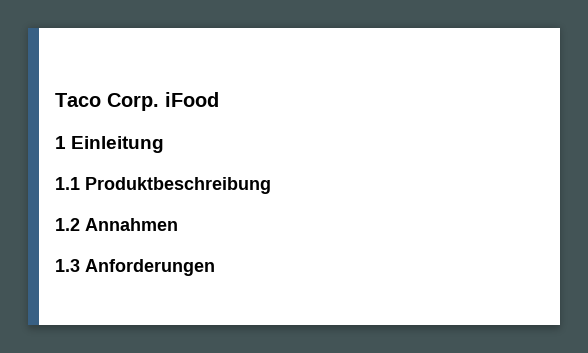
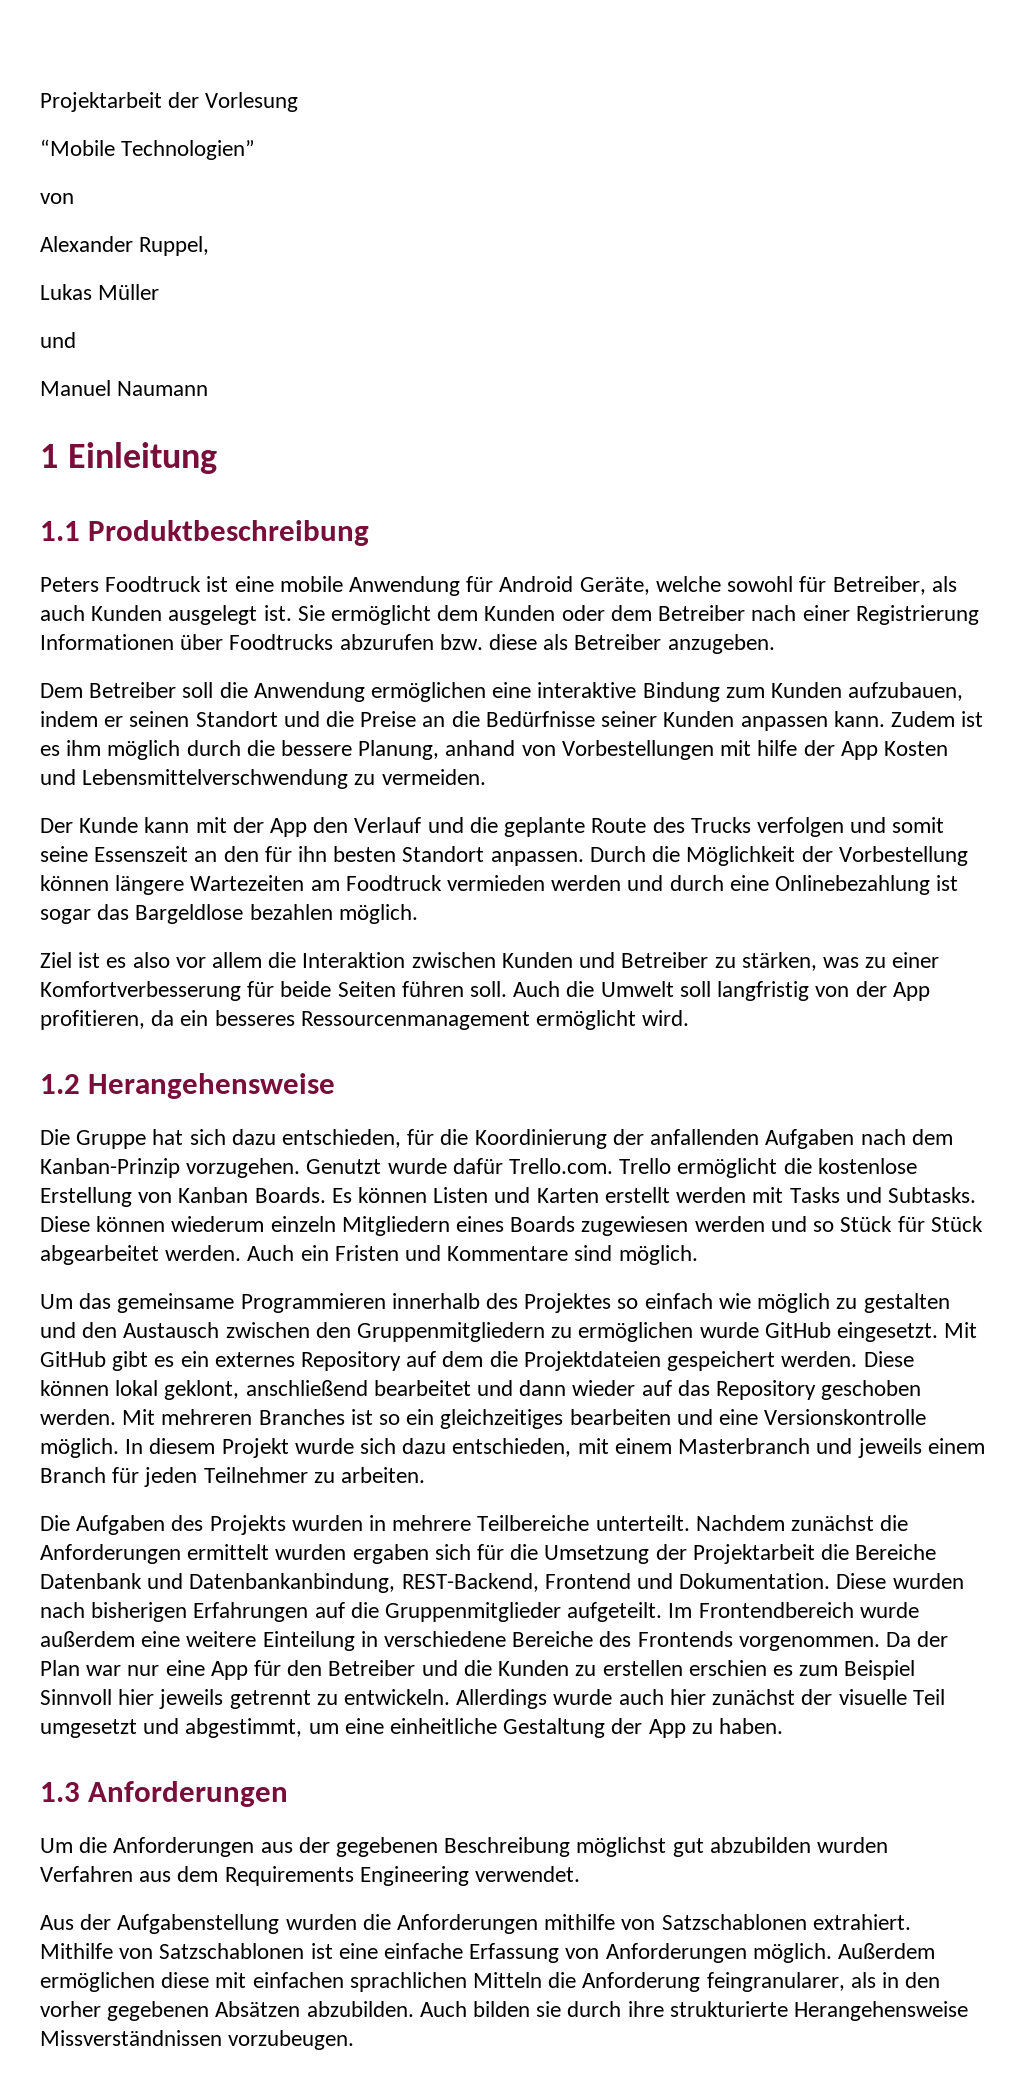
- Taco Corp. iFood
+ Projektarbeit der Vorlesung
+ “Mobile Technologien”
+ von
+ Alexander Ruppel,
+ Lukas Müller
+ und
+ Manuel Naumann
  1 Einleitung
  1.1 Produktbeschreibung
- 1.2 Annahmen
+ Peters Foodtruck ist eine mobile Anwendung für Android Geräte, welche sowohl für Betreiber, als auch Kunden ausgelegt ist. Sie ermöglicht dem Kunden oder dem Betreiber nach einer Registrierung Informationen über Foodtrucks abzurufen bzw. diese als Betreiber anzugeben.
+ Dem Betreiber soll die Anwendung ermöglichen eine interaktive Bindung zum Kunden aufzubauen, indem er seinen Standort und die Preise an die Bedürfnisse seiner Kunden anpassen kann. Zudem ist es ihm möglich durch die bessere Planung, anhand von Vorbestellungen mit hilfe der App Kosten und Lebensmittelverschwendung zu vermeiden.
+ Der Kunde kann mit der App den Verlauf und die geplante Route des Trucks verfolgen und somit seine Essenszeit an den für ihn besten Standort anpassen. Durch die Möglichkeit der Vorbestellung können längere Wartezeiten am Foodtruck vermieden werden und durch eine Onlinebezahlung ist sogar das Bargeldlose bezahlen möglich.
+ Ziel ist es also vor allem die Interaktion zwischen Kunden und Betreiber zu stärken, was zu einer Komfortverbesserung für beide Seiten führen soll. Auch die Umwelt soll langfristig von der App profitieren, da ein besseres Ressourcenmanagement ermöglicht wird.
+ 1.2 Herangehensweise
+ Die Gruppe hat sich dazu entschieden, für die Koordinierung der anfallenden Aufgaben nach dem Kanban-Prinzip vorzugehen. Genutzt wurde dafür Trello.com. Trello ermöglicht die kostenlose Erstellung von Kanban Boards. Es können Listen und Karten erstellt werden mit Tasks und Subtasks. Diese können wiederum einzeln Mitgliedern eines Boards zugewiesen werden und so Stück für Stück abgearbeitet werden. Auch ein Fristen und Kommentare sind möglich.
+ Um das gemeinsame Programmieren innerhalb des Projektes so einfach wie möglich zu gestalten und den Austausch zwischen den Gruppenmitgliedern zu ermöglichen wurde GitHub eingesetzt. Mit GitHub gibt es ein externes Repository auf dem die Projektdateien gespeichert werden. Diese können lokal geklont, anschließend bearbeitet und dann wieder auf das Repository geschoben werden. Mit mehreren Branches ist so ein gleichzeitiges bearbeiten und eine Versionskontrolle möglich. In diesem Projekt wurde sich dazu entschieden, mit einem Masterbranch und jeweils einem Branch für jeden Teilnehmer zu arbeiten.
+ Die Aufgaben des Projekts wurden in mehrere Teilbereiche unterteilt. Nachdem zunächst die Anforderungen ermittelt wurden ergaben sich für die Umsetzung der Projektarbeit die Bereiche Datenbank und Datenbankanbindung, REST-Backend, Frontend und Dokumentation. Diese wurden nach bisherigen Erfahrungen auf die Gruppenmitglieder aufgeteilt. Im Frontendbereich wurde außerdem eine weitere Einteilung in verschiedene Bereiche des Frontends vorgenommen. Da der Plan war nur eine App für den Betreiber und die Kunden zu erstellen erschien es zum Beispiel Sinnvoll hier jeweils getrennt zu entwickeln. Allerdings wurde auch hier zunächst der visuelle Teil umgesetzt und abgestimmt, um eine einheitliche Gestaltung der App zu haben.
  1.3 Anforderungen
+ Um die Anforderungen aus der gegebenen Beschreibung möglichst gut abzubilden wurden Verfahren aus dem Requirements Engineering verwendet.
+ Aus der Aufgabenstellung wurden die Anforderungen mithilfe von Satzschablonen extrahiert. Mithilfe von Satzschablonen ist eine einfache Erfassung von Anforderungen möglich. Außerdem ermöglichen diese mit einfachen sprachlichen Mitteln die Anforderung feingranularer, als in den vorher gegebenen Absätzen abzubilden. Auch bilden sie durch ihre strukturierte Herangehensweise Missverständnissen vorzubeugen.

